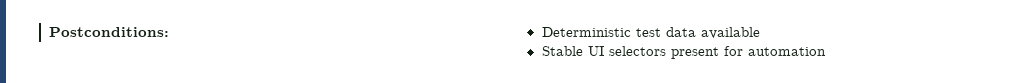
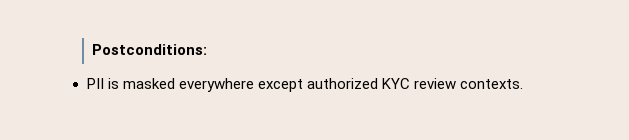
- Deterministic test data available
- Stable UI selectors present for automation
+ PII is masked everywhere except authorized KYC review contexts.

